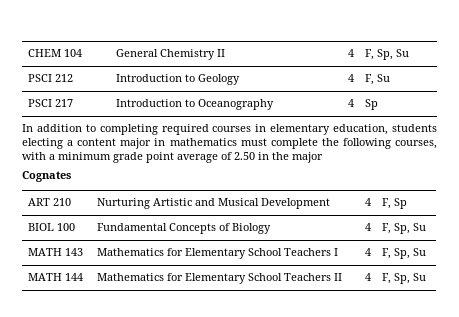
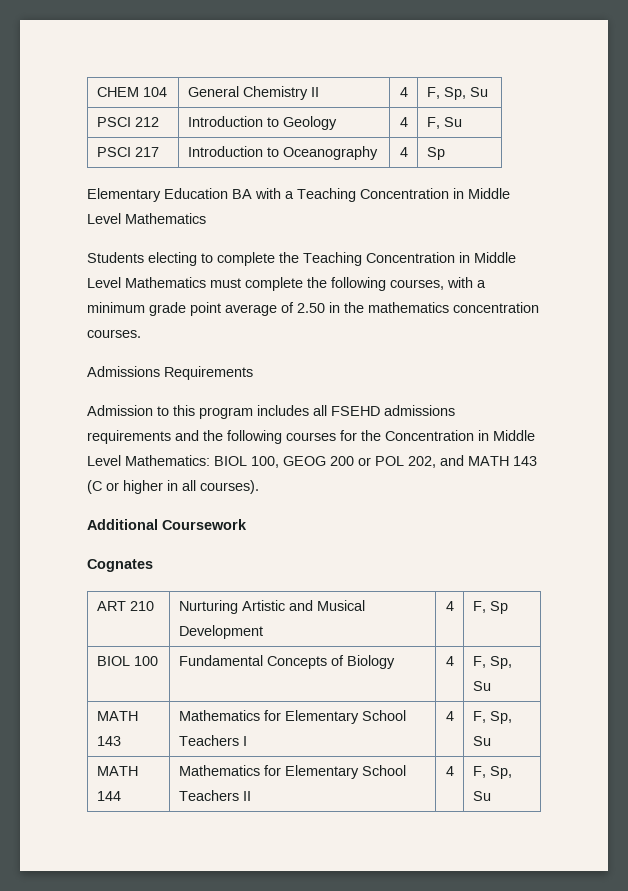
- In addition to completing required courses in elementary education, students electing a content major in mathematics must complete the following courses, with a minimum grade point average of 2.50 in the major
+ Elementary Education BA with a Teaching Concentration in Middle Level Mathematics
+ Students electing to complete the Teaching Concentration in Middle Level Mathematics must complete the following courses, with a minimum grade point average of 2.50 in the mathematics concentration courses.
+ Admissions Requirements
+ Admission to this program includes all FSEHD admissions requirements and the following courses for the Concentration in Middle Level Mathematics: BIOL 100, GEOG 200 or POL 202, and MATH 143 (C or higher in all courses).
+ Additional Coursework

